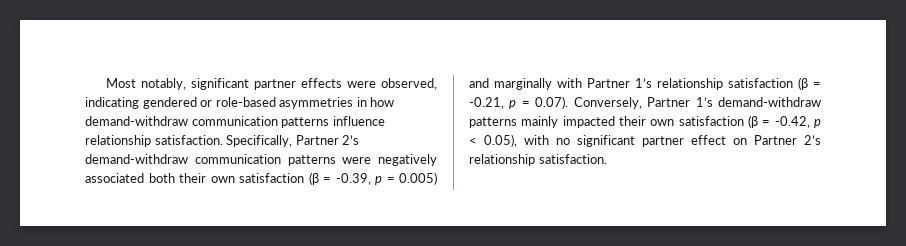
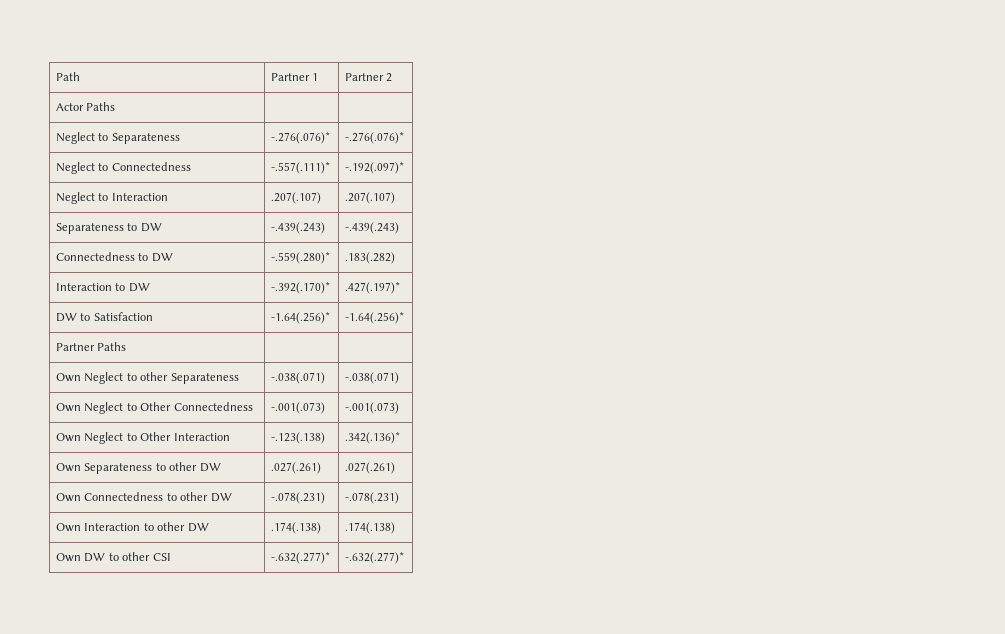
- Most notably, significant partner effects were observed, indicating gendered or role-based asymmetries in how demand-withdraw communication patterns influence relationship satisfaction. Specifically, Partner 2’s demand-withdraw communication patterns were negatively associated both their own satisfaction (β = -0.39, p = 0.005) and marginally with Partner 1’s relationship satisfaction (β = -0.21, p = 0.07). Conversely, Partner 1’s demand-withdraw patterns mainly impacted their own satisfaction (β = -0.42, p < 0.05), with no significant partner effect on Partner 2’s relationship satisfaction.
+ Path | Partner 1 | Partner 2
+ Actor Paths | |
+ Neglect to Separateness | -.276(.076)* | -.276(.076)*
+ Neglect to Connectedness | -.557(.111)* | -.192(.097)*
+ Neglect to Interaction | .207(.107) | .207(.107)
+ Separateness to DW | -.439(.243) | -.439(.243)
+ Connectedness to DW | -.559(.280)* | .183(.282)
+ Interaction to DW | -.392(.170)* | .427(.197)*
+ DW to Satisfaction | -1.64(.256)* | -1.64(.256)*
+ Partner Paths | |
+ Own Neglect to other Separateness | -.038(.071) | -.038(.071)
+ Own Neglect to Other Connectedness | -.001(.073) | -.001(.073)
+ Own Neglect to Other Interaction | -.123(.138) | .342(.136)*
+ Own Separateness to other DW | .027(.261) | .027(.261)
+ Own Connectedness to other DW | -.078(.231) | -.078(.231)
+ Own Interaction to other DW | .174(.138) | .174(.138)
+ Own DW to other CSI | -.632(.277)* | -.632(.277)*

